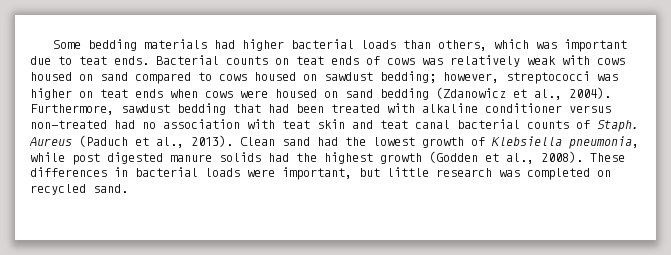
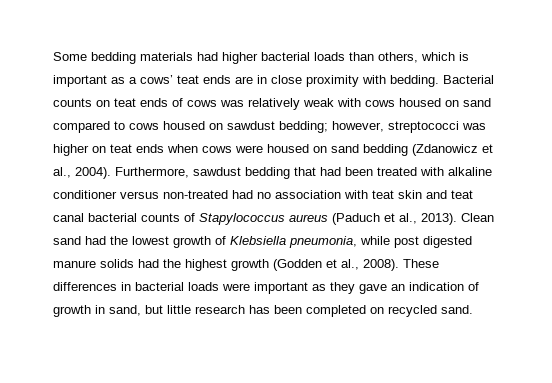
- Some bedding materials had higher bacterial loads than others, which was important due to teat ends.
+ Some bedding materials had higher bacterial loads than others, which is important as a cows’ teat ends are in close proximity with bedding.
- Furthermore, sawdust bedding that had been treated with alkaline conditioner versus non-treated had no association with teat skin and teat canal bacterial counts of Staph. Aureus (Paduch et al., 2013).
+ Furthermore, sawdust bedding that had been treated with alkaline conditioner versus non-treated had no association with teat skin and teat canal bacterial counts of Stapylococcus aureus (Paduch et al., 2013).
- These differences in bacterial loads were important, but little research was completed on recycled sand.
+ These differences in bacterial loads were important as they gave an indication of growth in sand, but little research has been completed on recycled sand.

